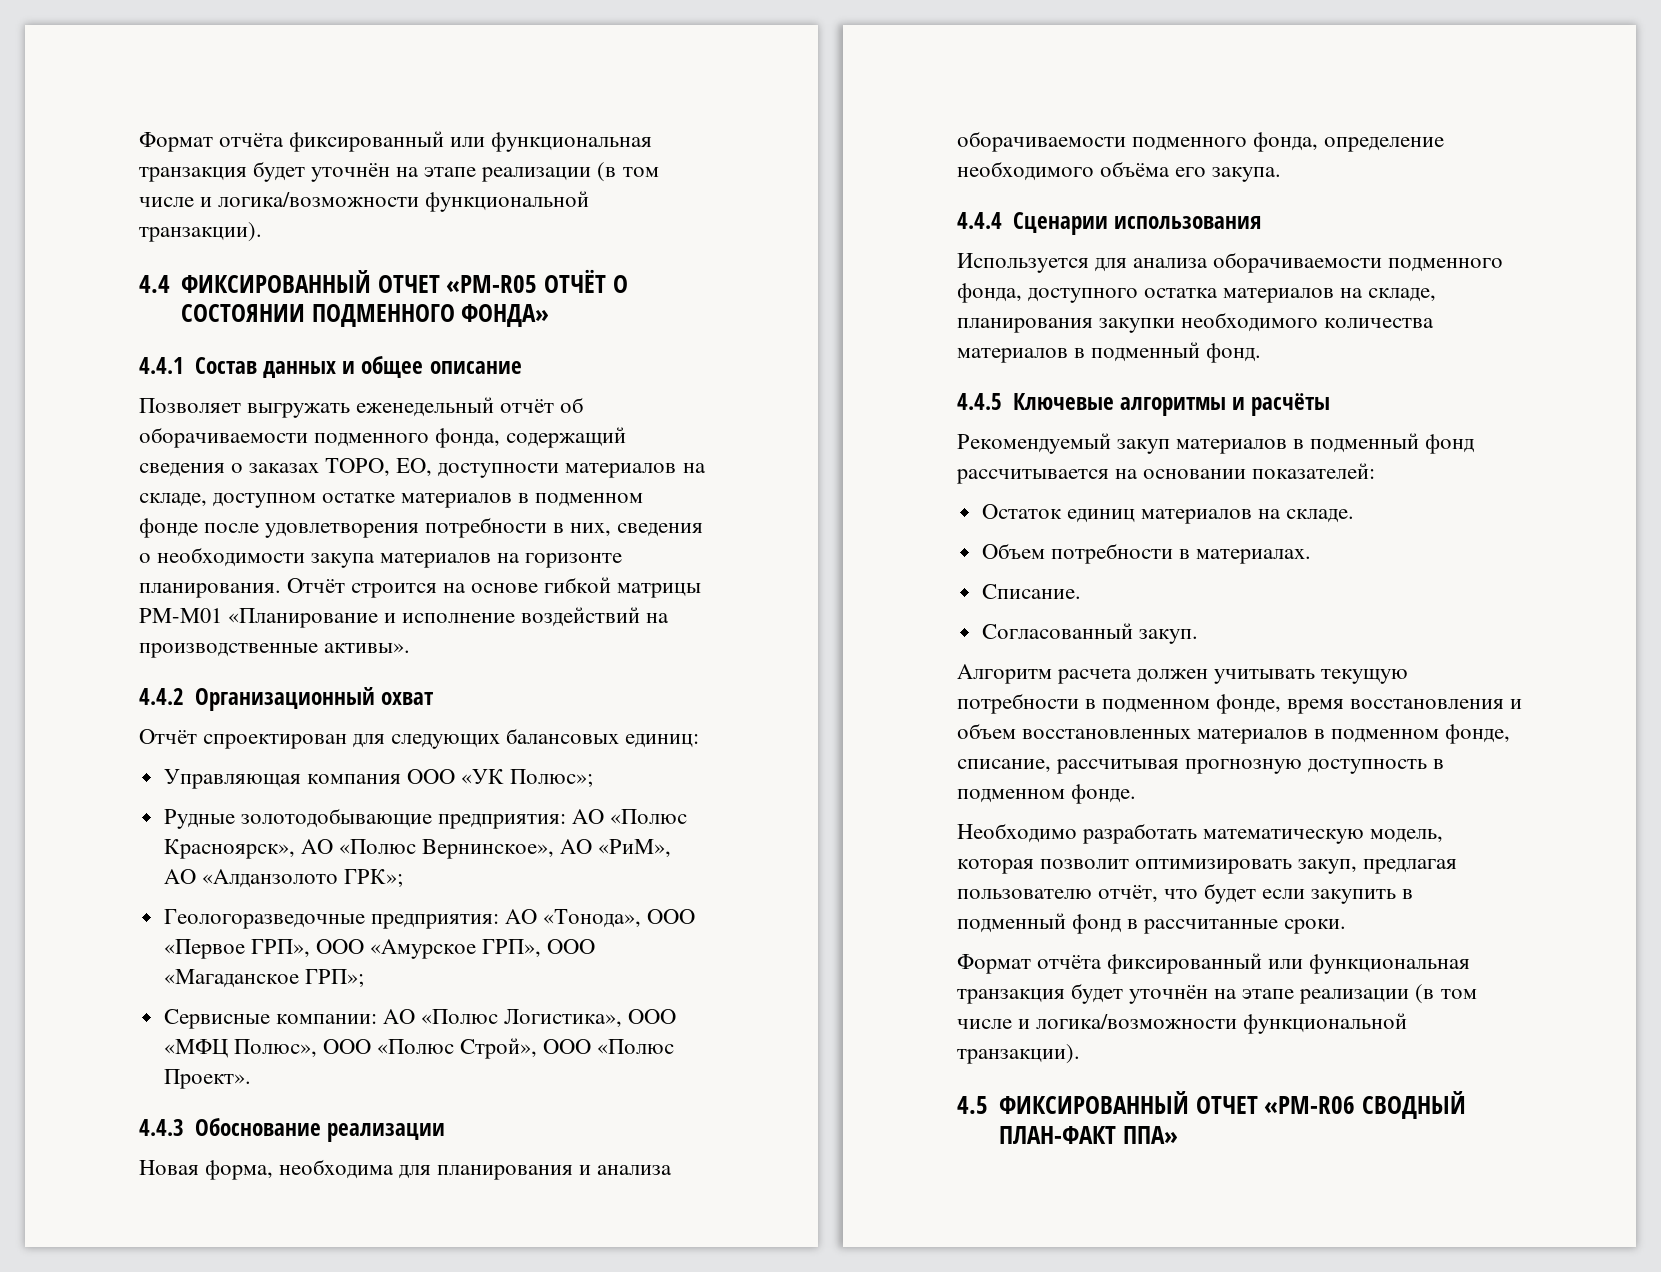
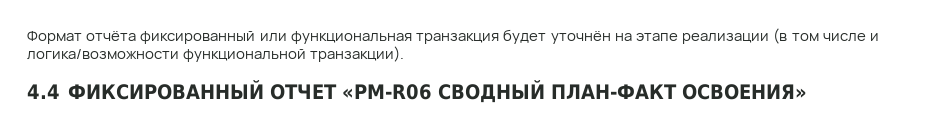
- 4.4 ФИКСИРОВАННЫЙ ОТЧЕТ «PM-R05 ОТЧЁТ О СОСТОЯНИИ ПОДМЕННОГО ФОНДА»
- 4.4.1 Состав данных и общее описание
- Позволяет выгружать еженедельный отчёт об оборачиваемости подменного фонда, содержащий сведения о заказах ТОРО, ЕО, доступности материалов на складе, доступном остатке материалов в подменном фонде после удовлетворения потребности в них, сведения о необходимости закупа материалов на горизонте планирования. Отчёт строится на основе гибкой матрицы PM-M01 «Планирование и исполнение воздействий на производственные активы».
- 4.4.2 Организационный охват
- Отчёт спроектирован для следующих балансовых единиц:
- Управляющая компания ООО «УК Полюс»;
- Рудные золотодобывающие предприятия: АО «Полюс Красноярск», АО «Полюс Вернинское», АО «РиМ», АО «Алданзолото ГРК»;
- Геологоразведочные предприятия: АО «Тонода», ООО «Первое ГРП», ООО «Амурское ГРП», ООО «Магаданское ГРП»;
- Сервисные компании: АО «Полюс Логистика», ООО «МФЦ Полюс», ООО «Полюс Строй», ООО «Полюс Проект».
- 4.4.3 Обоснование реализации
- Новая форма, необходима для планирования и анализа оборачиваемости подменного фонда, определение необходимого объёма его закупа.
- 4.4.4 Сценарии использования
- Используется для анализа оборачиваемости подменного фонда, доступного остатка материалов на складе, планирования закупки необходимого количества материалов в подменный фонд.
- 4.4.5 Ключевые алгоритмы и расчёты
- Рекомендуемый закуп материалов в подменный фонд рассчитывается на основании показателей:
- Остаток единиц материалов на складе.
- Объем потребности в материалах.
- Списание.
- Согласованный закуп.
- Алгоритм расчета должен учитывать текущую потребности в подменном фонде, время восстановления и объем восстановленных материалов в подменном фонде, списание, рассчитывая прогнозную доступность в подменном фонде.
- Необходимо разработать математическую модель, которая позволит оптимизировать закуп, предлагая пользователю отчёт, что будет если закупить в подменный фонд в рассчитанные сроки.
- Формат отчёта фиксированный или функциональная транзакция будет уточнён на этапе реализации (в том числе и логика/возможности функциональной транзакции).
- 4.5 ФИКСИРОВАННЫЙ ОТЧЕТ «PM-R06 СВОДНЫЙ ПЛАН-ФАКТ ППА»
+ 4.4 ФИКСИРОВАННЫЙ ОТЧЕТ «PM-R06 СВОДНЫЙ ПЛАН-ФАКТ ОСВОЕНИЯ»

